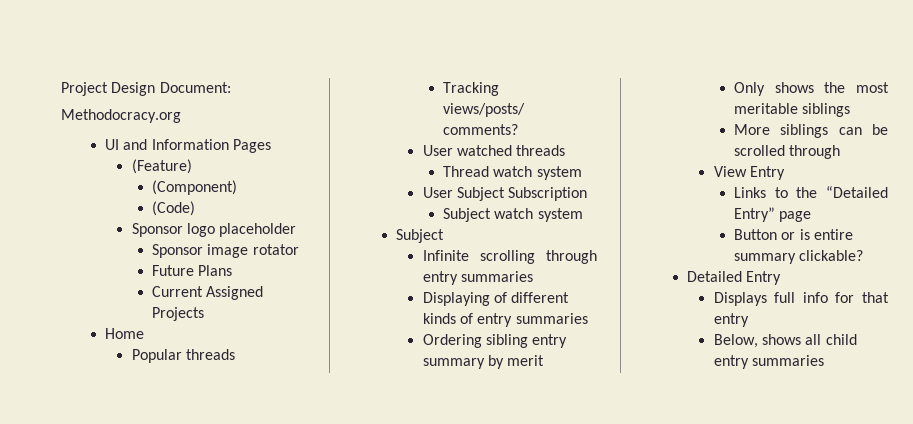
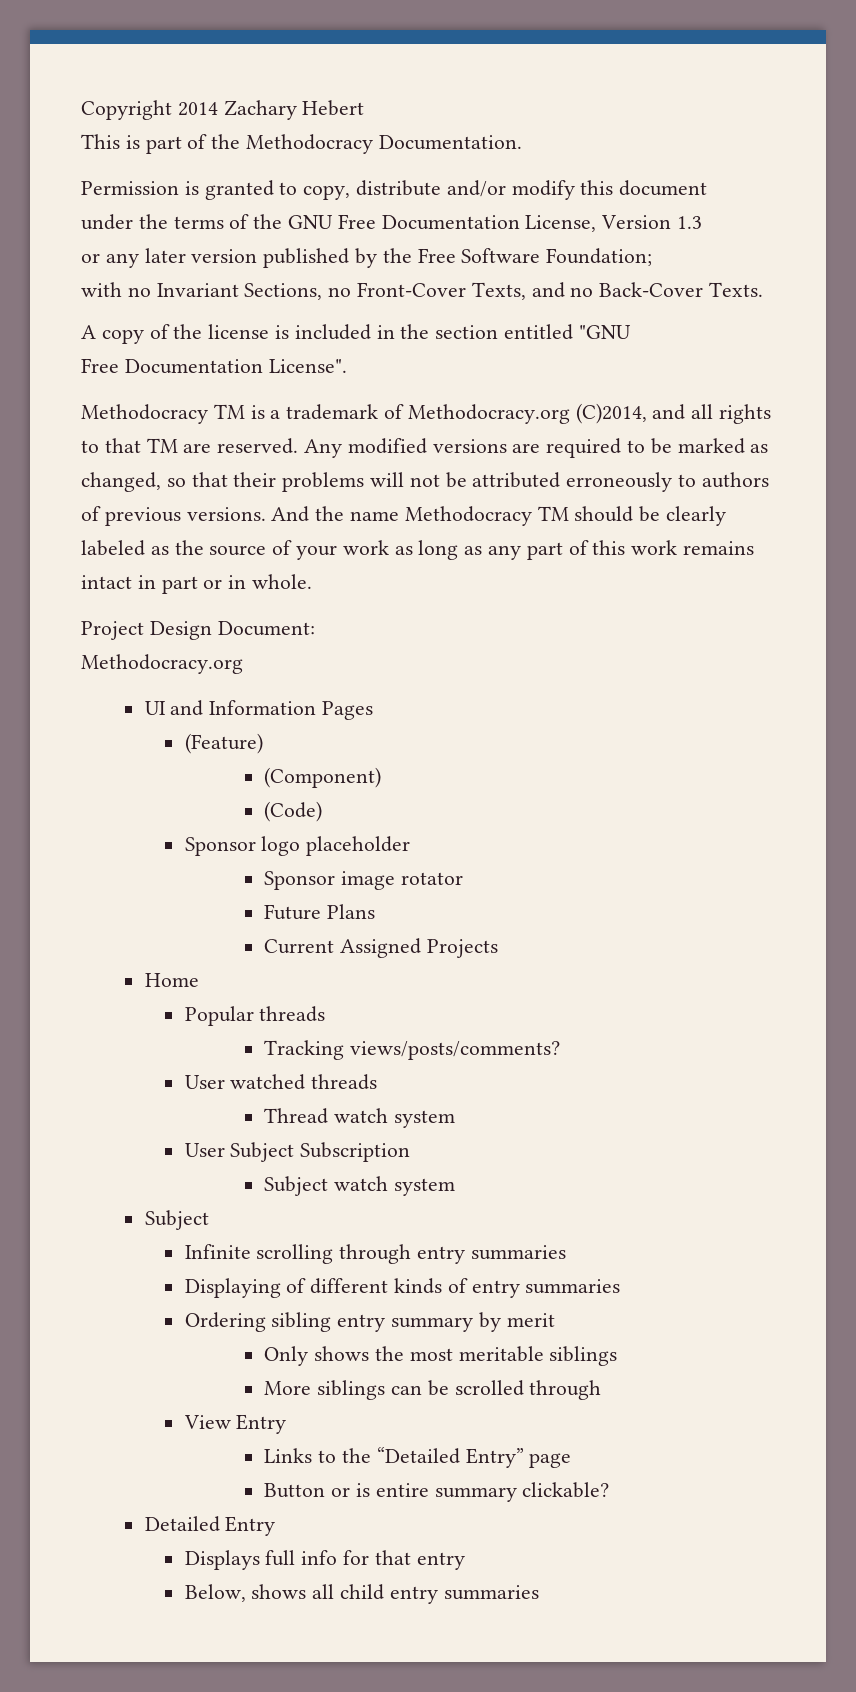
+ Copyright 2014 Zachary Hebert
+ This is part of the Methodocracy Documentation.
+ Permission is granted to copy, distribute and/or modify this document
+ under the terms of the GNU Free Documentation License, Version 1.3
+ or any later version published by the Free Software Foundation;
+ with no Invariant Sections, no Front-Cover Texts, and no Back-Cover Texts.
+ A copy of the license is included in the section entitled "GNU
+ Free Documentation License".
+ Methodocracy TM is a trademark of Methodocracy.org (C)2014, and all rights to that TM are reserved. Any modified versions are required to be marked as changed, so that their problems will not be attributed erroneously to authors of previous versions. And the name Methodocracy TM should be clearly labeled as the source of your work as long as any part of this work remains intact in part or in whole.

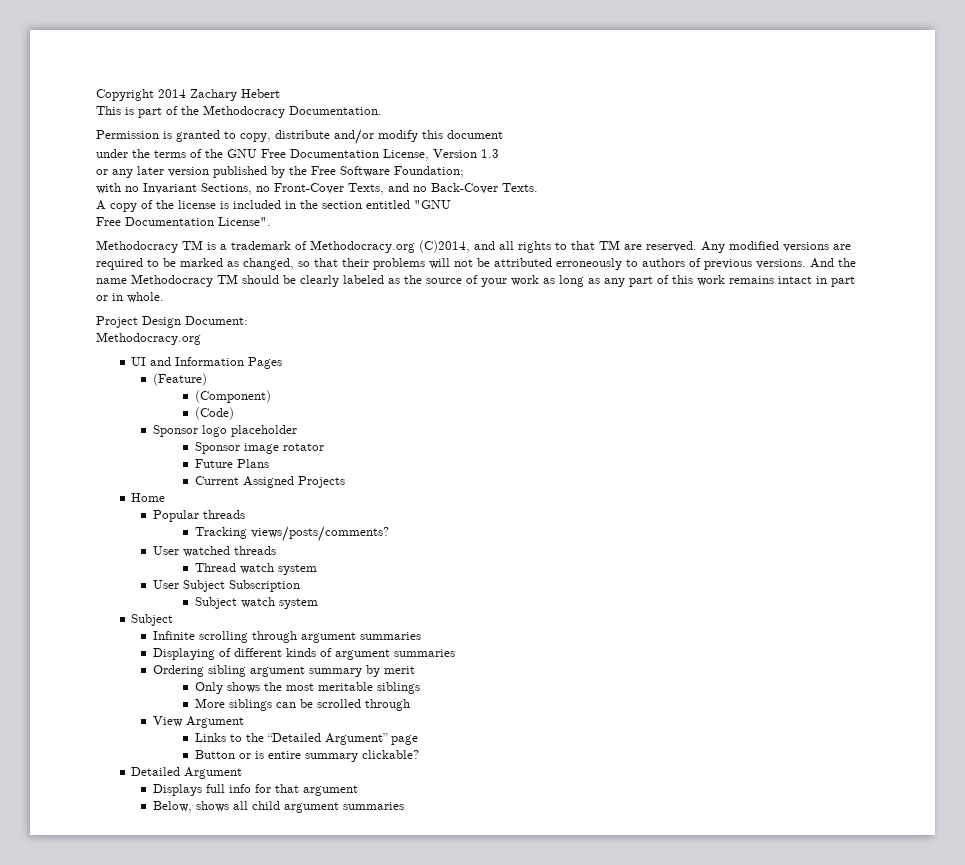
- Infinite scrolling through entry summaries
+ Infinite scrolling through argument summaries
- Displaying of different kinds of entry summaries
+ Displaying of different kinds of argument summaries
- Ordering sibling entry summary by merit
+ Ordering sibling argument summary by merit
- View Entry
+ View Argument
- Links to the “Detailed Entry” page
+ Links to the “Detailed Argument” page
- Detailed Entry
+ Detailed Argument
- Displays full info for that entry
+ Displays full info for that argument
- Below, shows all child entry summaries
+ Below, shows all child argument summaries

